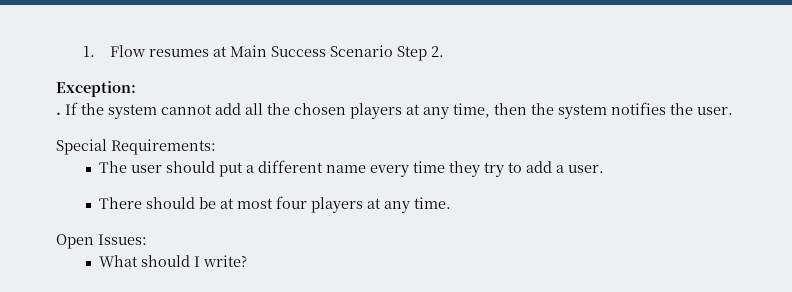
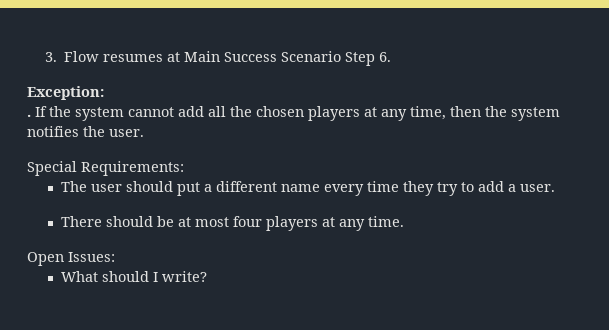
- 1. Flow resumes at Main Success Scenario Step 2.
+ 3. Flow resumes at Main Success Scenario Step 6.

